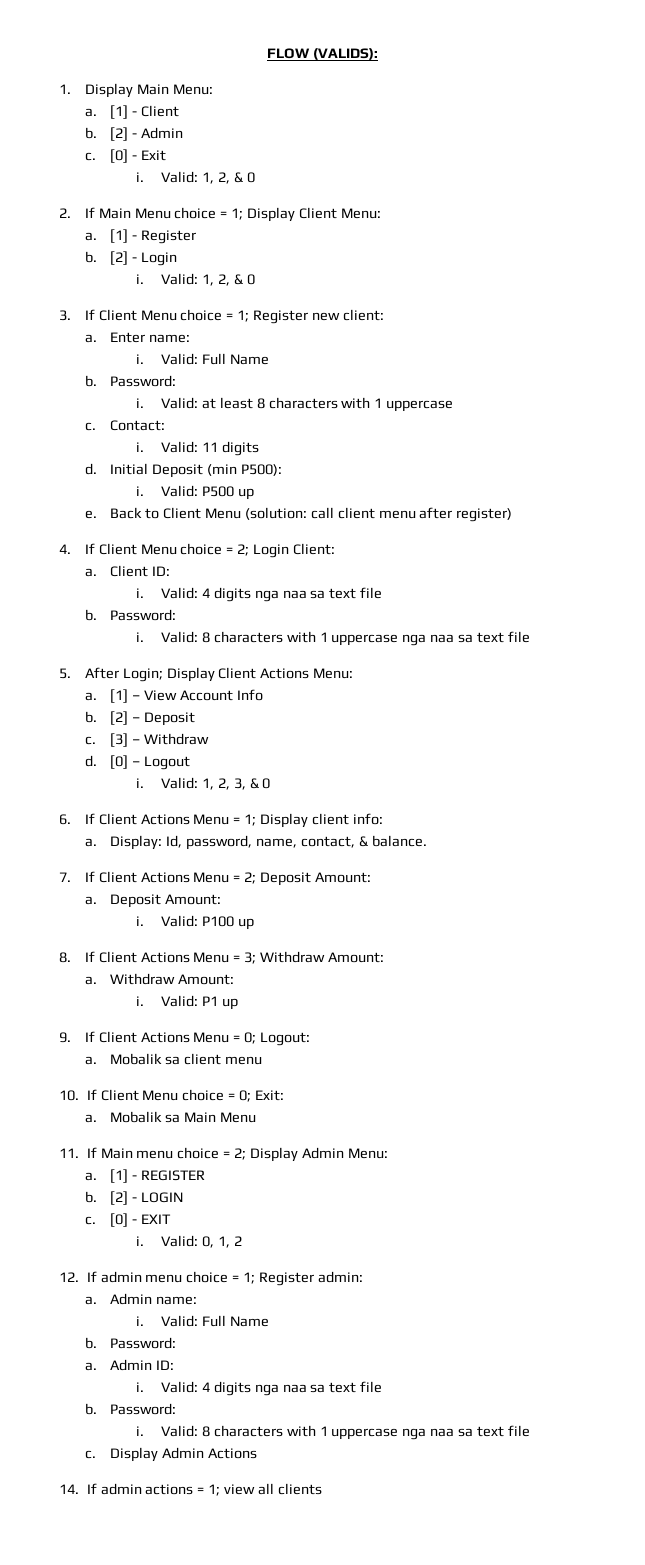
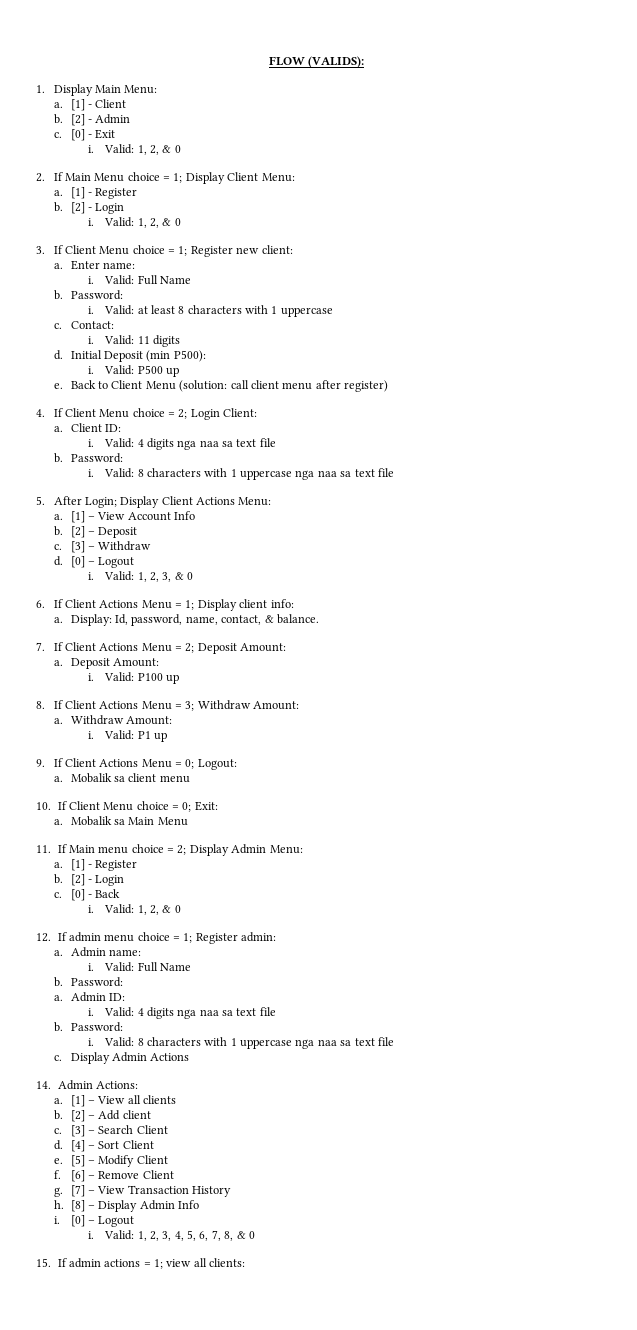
  11. If Main menu choice = 2; Display Admin Menu:
- a. [1] - REGISTER
- b. [2] - LOGIN
- c. [0] - EXIT
- i. Valid: 0, 1, 2
+ a. [1] - Register
+ b. [2] - Login
+ c. [0] - Back
+ i. Valid: 1, 2, & 0
- 14. If admin actions = 1; view all clients
+ 14. Admin Actions:
+ a. [1] – View all clients
+ b. [2] – Add client
+ c. [3] – Search Client
+ d. [4] – Sort Client
+ e. [5] – Modify Client
+ f. [6] – Remove Client
+ g. [7] – View Transaction History
+ h. [8] – Display Admin Info
+ i. [0] – Logout
+ i. Valid: 1, 2, 3, 4, 5, 6, 7, 8, & 0
+ 15. If admin actions = 1; view all clients:

